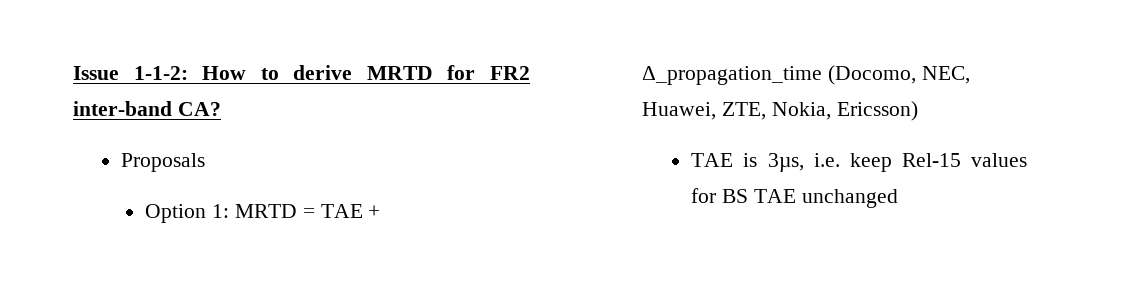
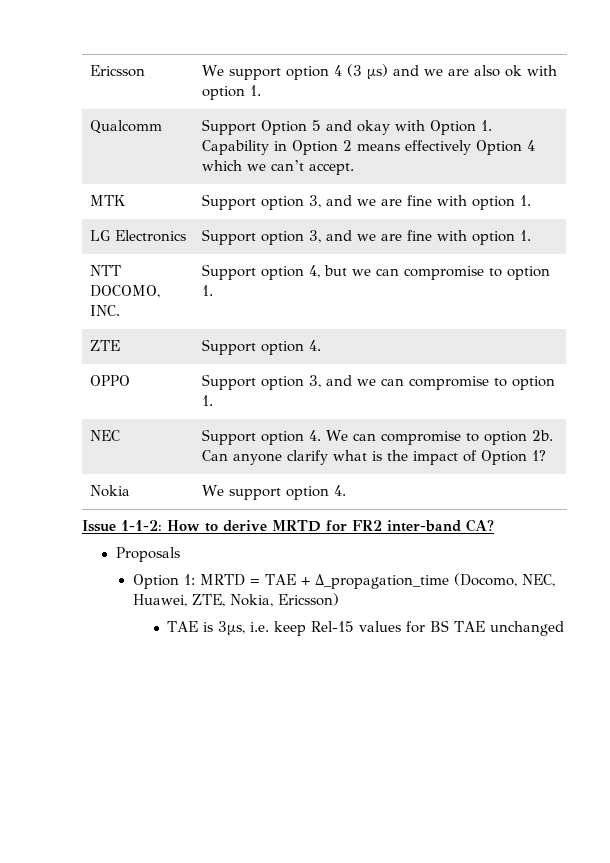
+ Ericsson | We support option 4 (3 µs) and we are also ok with option 1.
+ Qualcomm | Support Option 5 and okay with Option 1. Capability in Option 2 means effectively Option 4 which we can’t accept.
+ MTK | Support option 3, and we are fine with option 1.
+ LG Electronics | Support option 3, and we are fine with option 1.
+ NTT DOCOMO, INC. | Support option 4, but we can compromise to option 1.
+ ZTE | Support option 4.
+ OPPO | Support option 3, and we can compromise to option 1.
+ NEC | Support option 4. We can compromise to option 2b. Can anyone clarify what is the impact of Option 1?
+ Nokia | We support option 4.

